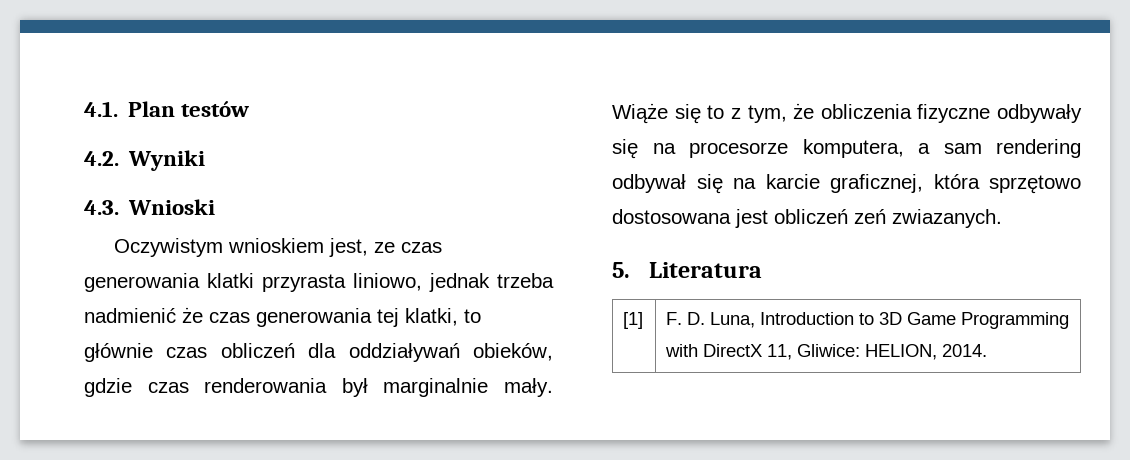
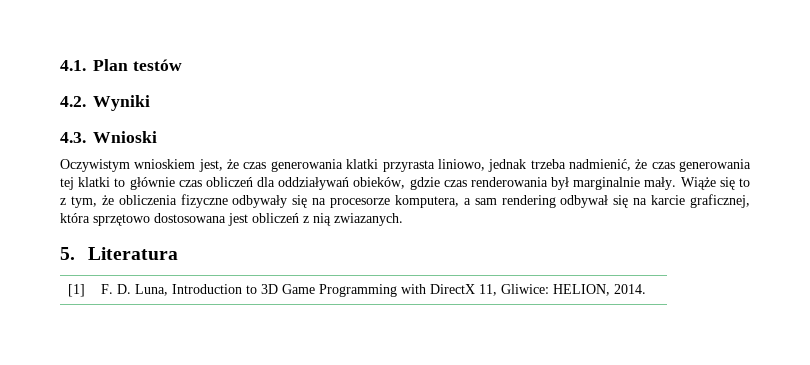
- Oczywistym wnioskiem jest, ze czas generowania klatki przyrasta liniowo, jednak trzeba nadmienić że czas generowania tej klatki, to głównie czas obliczeń dla oddziaływań obieków, gdzie czas renderowania był marginalnie mały.
+ Oczywistym wnioskiem jest, że czas generowania klatki przyrasta liniowo, jednak trzeba nadmienić, że czas generowania tej klatki to głównie czas obliczeń dla oddziaływań obieków, gdzie czas renderowania był marginalnie mały.
- Wiąże się to z tym, że obliczenia fizyczne odbywały się na procesorze komputera, a sam rendering odbywał się na karcie graficznej, która sprzętowo dostosowana jest obliczeń zeń zwiazanych.
+ Wiąże się to z tym, że obliczenia fizyczne odbywały się na procesorze komputera, a sam rendering odbywał się na karcie graficznej, która sprzętowo dostosowana jest obliczeń z nią zwiazanych.

